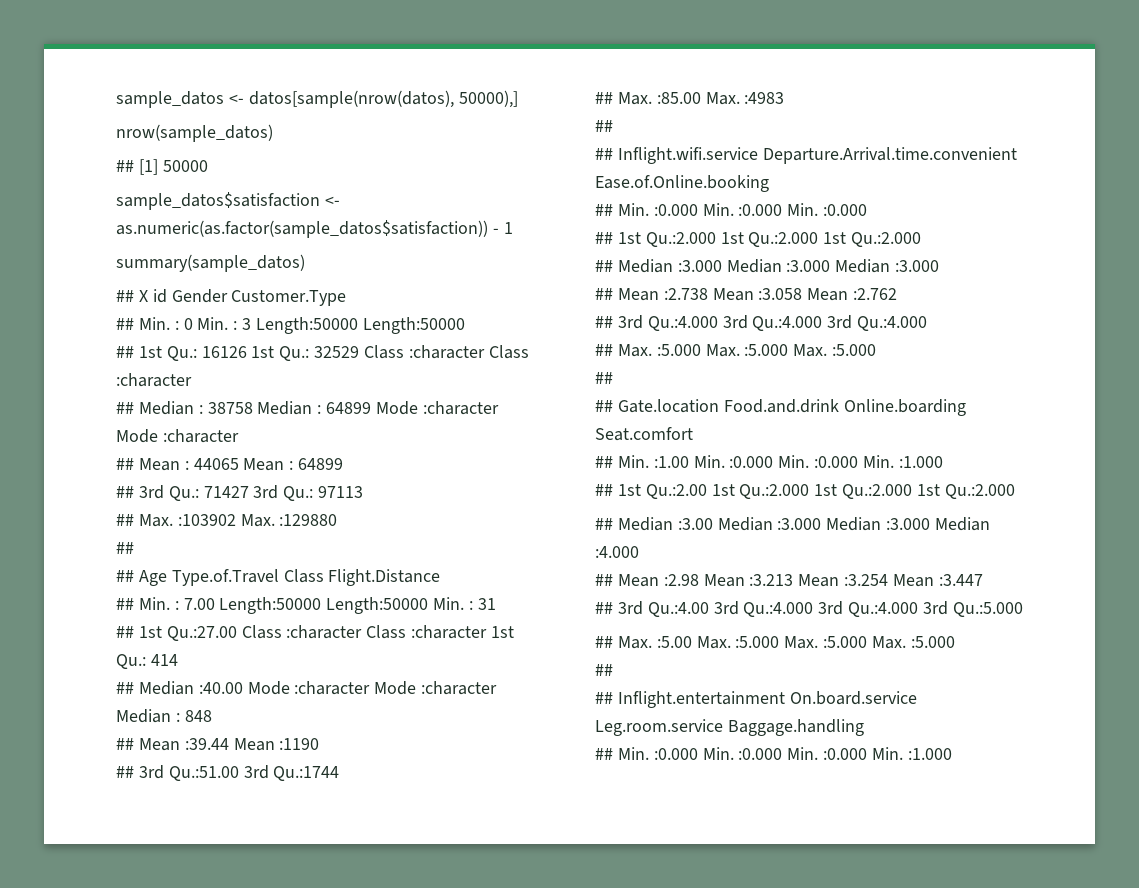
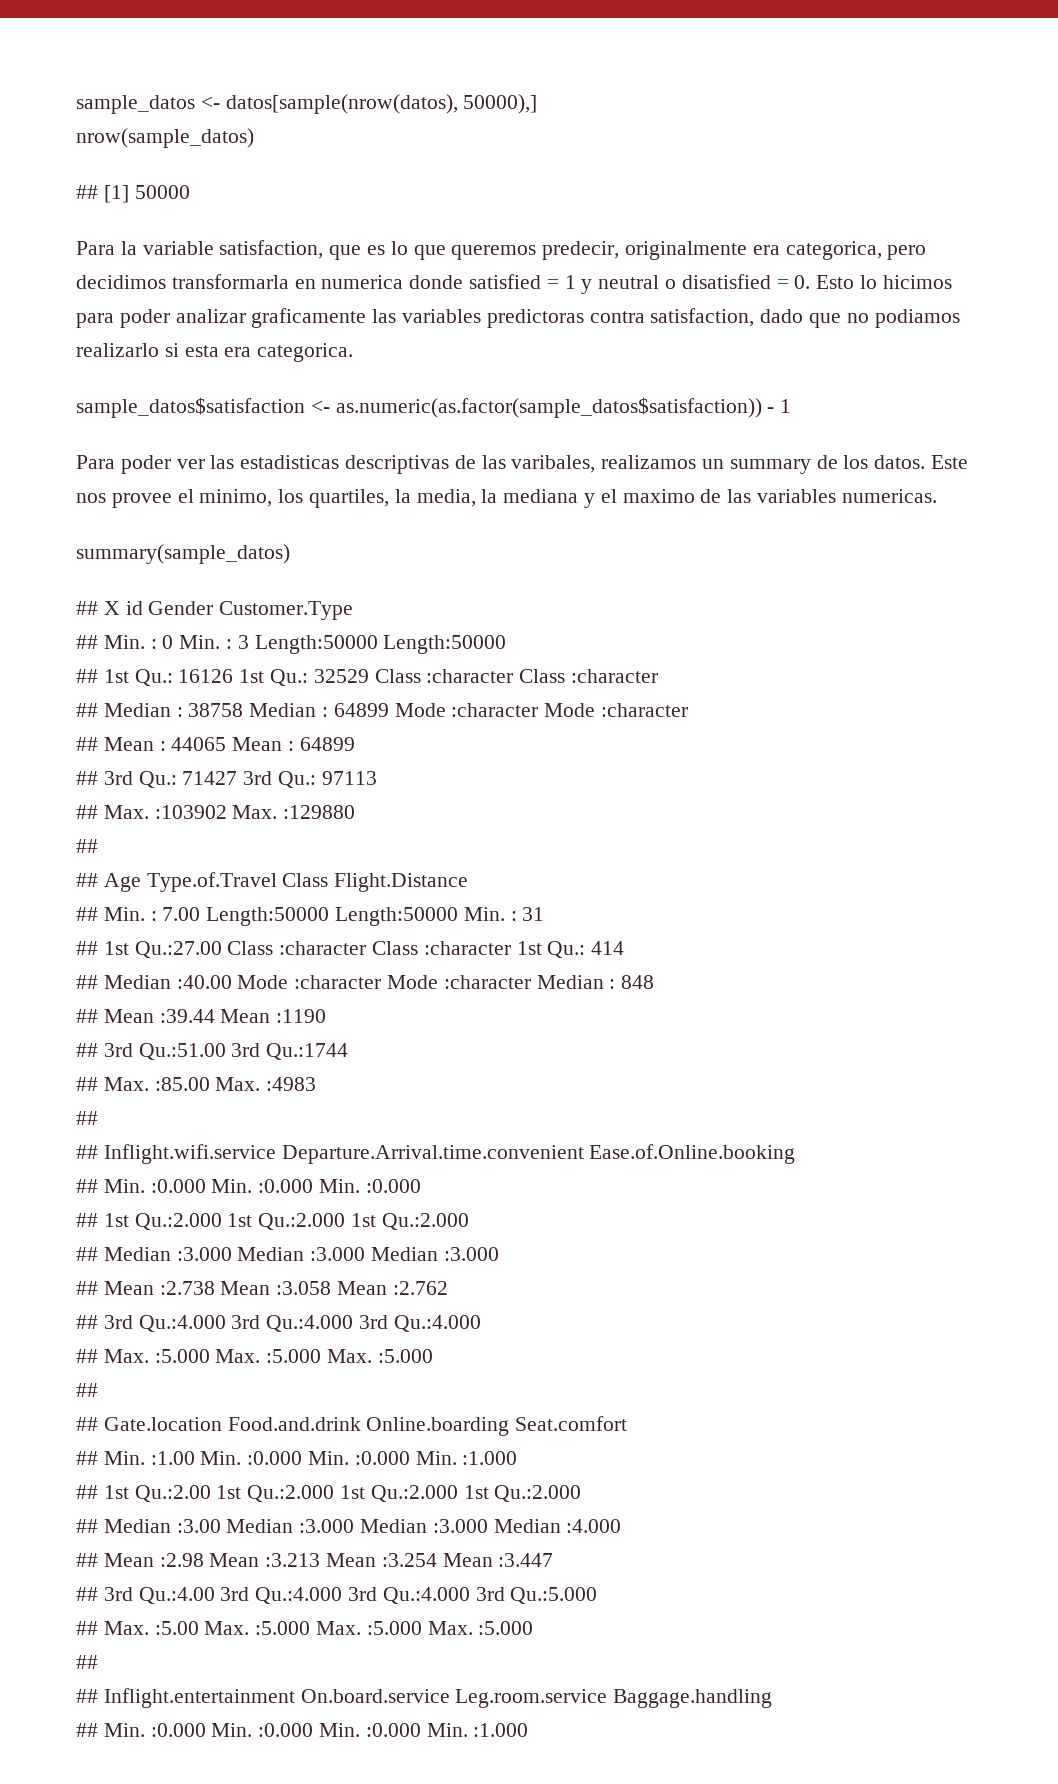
+ Para la variable satisfaction, que es lo que queremos predecir, originalmente era categorica, pero decidimos transformarla en numerica donde satisfied = 1 y neutral o disatisfied = 0. Esto lo hicimos para poder analizar graficamente las variables predictoras contra satisfaction, dado que no podiamos realizarlo si esta era categorica.
+ Para poder ver las estadisticas descriptivas de las varibales, realizamos un summary de los datos. Este nos provee el minimo, los quartiles, la media, la mediana y el maximo de las variables numericas.

